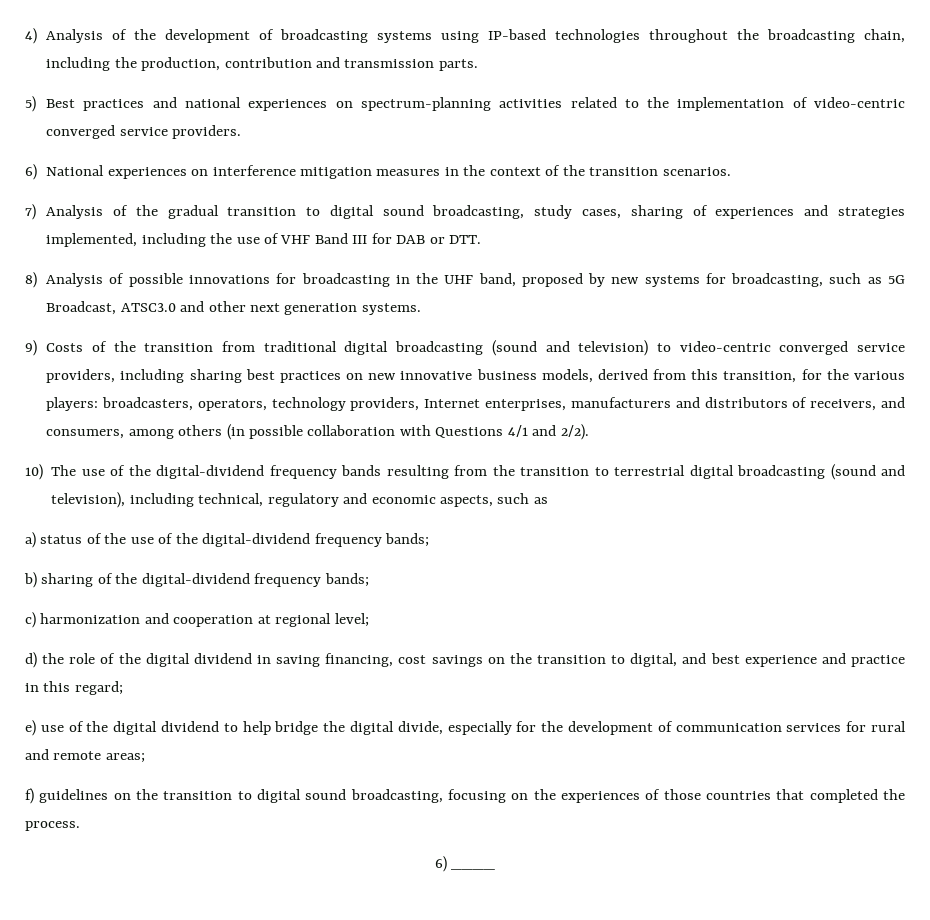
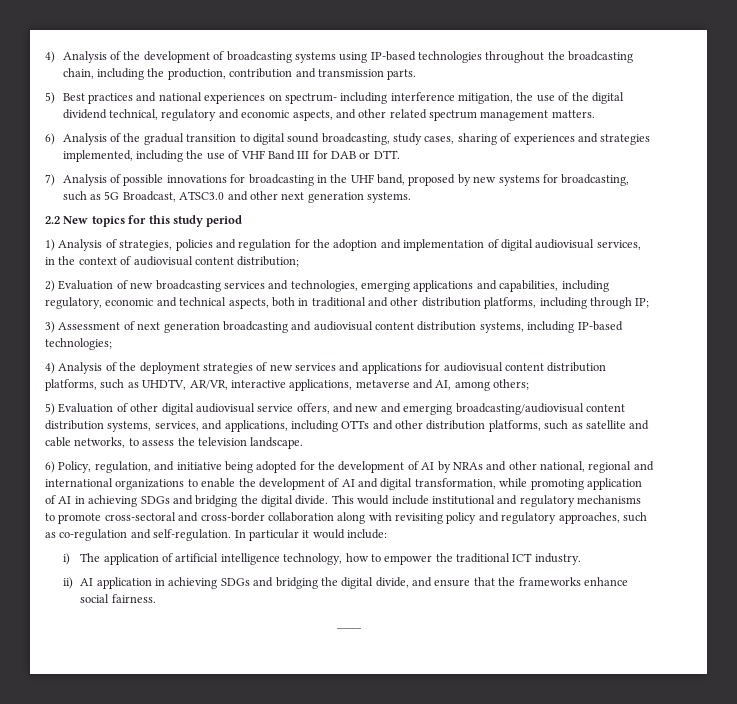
- 5) Best practices and national experiences on spectrum-planning activities related to the implementation of video-centric converged service providers.
- 6) National experiences on interference mitigation measures in the context of the transition scenarios.
- 7) Analysis of the gradual transition to digital sound broadcasting, study cases, sharing of experiences and strategies implemented, including the use of VHF Band III for DAB or DTT.
+ 5) Best practices and national experiences on spectrum- including interference mitigation, the use of the digital dividend technical, regulatory and economic aspects, and other related spectrum management matters.
+ 6) Analysis of the gradual transition to digital sound broadcasting, study cases, sharing of experiences and strategies implemented, including the use of VHF Band III for DAB or DTT.
- 8) Analysis of possible innovations for broadcasting in the UHF band, proposed by new systems for broadcasting, such as 5G Broadcast, ATSC3.0 and other next generation systems.
+ 7) Analysis of possible innovations for broadcasting in the UHF band, proposed by new systems for broadcasting, such as 5G Broadcast, ATSC3.0 and other next generation systems.
- 9) Costs of the transition from traditional digital broadcasting (sound and television) to video-centric converged service providers, including sharing best practices on new innovative business models, derived from this transition, for the various players: broadcasters, operators, technology providers, Internet enterprises, manufacturers and distributors of receivers, and consumers, among others (in possible collaboration with Questions 4/1 and 2/2).
- 10) The use of the digital-dividend frequency bands resulting from the transition to terrestrial digital broadcasting (sound and television), including technical, regulatory and economic aspects, such as
- a) status of the use of the digital-dividend frequency bands;
- b) sharing of the digital-dividend frequency bands;
- c) harmonization and cooperation at regional level;
- d) the role of the digital dividend in saving financing, cost savings on the transition to digital, and best experience and practice in this regard;
- e) use of the digital dividend to help bridge the digital divide, especially for the development of communication services for rural and remote areas;
- f) guidelines on the transition to digital sound broadcasting, focusing on the experiences of those countries that completed the process.
- 6) ____
+ 2.2 New topics for this study period
+ 1) Analysis of strategies, policies and regulation for the adoption and implementation of digital audiovisual services, in the context of audiovisual content distribution;
+ 2) Evaluation of new broadcasting services and technologies, emerging applications and capabilities, including regulatory, economic and technical aspects, both in traditional and other distribution platforms, including through IP;
+ 3) Assessment of next generation broadcasting and audiovisual content distribution systems, including IP-based technologies;
+ 4) Analysis of the deployment strategies of new services and applications for audiovisual content distribution platforms, such as UHDTV, AR/VR, interactive applications, metaverse and AI, among others;
+ 5) Evaluation of other digital audiovisual service offers, and new and emerging broadcasting/audiovisual content distribution systems, services, and applications, including OTTs and other distribution platforms, such as satellite and cable networks, to assess the television landscape.
+ 6) Policy, regulation, and initiative being adopted for the development of AI by NRAs and other national, regional and international organizations to enable the development of AI and digital transformation, while promoting application of AI in achieving SDGs and bridging the digital divide. This would include institutional and regulatory mechanisms to promote cross-sectoral and cross-border collaboration along with revisiting policy and regulatory approaches, such as co-regulation and self-regulation. In particular it would include:
+ i) The application of artificial intelligence technology, how to empower the traditional ICT industry.
+ ii) AI application in achieving SDGs and bridging the digital divide, and ensure that the frameworks enhance social fairness.
+ ____

